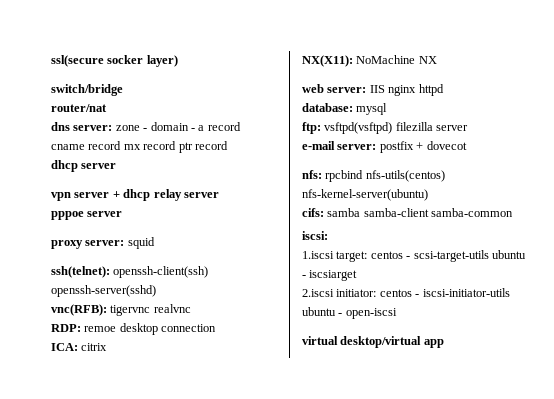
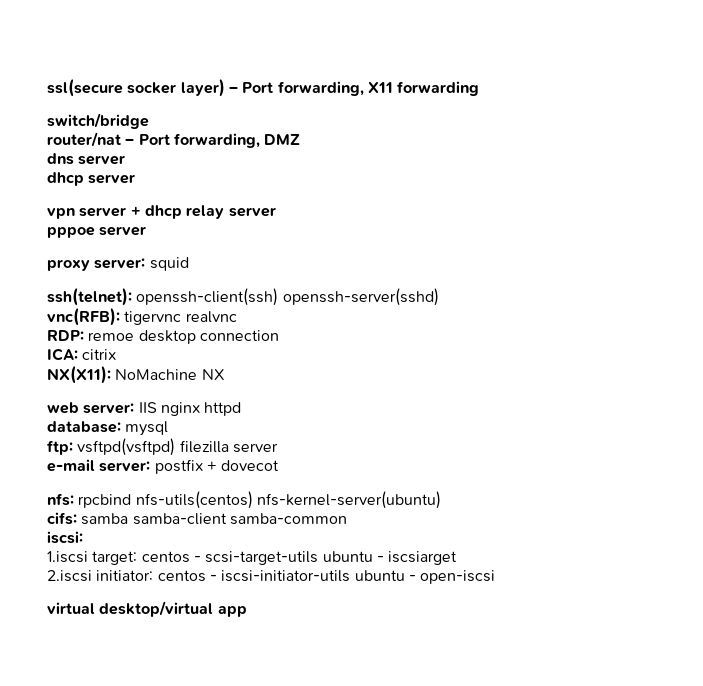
- ssl(secure socker layer)
+ ssl(secure socker layer) – Port forwarding, X11 forwarding
  switch/bridge
- router/nat
- dns server: zone - domain - a record cname record mx record ptr record
+ router/nat – Port forwarding, DMZ
+ dns server

